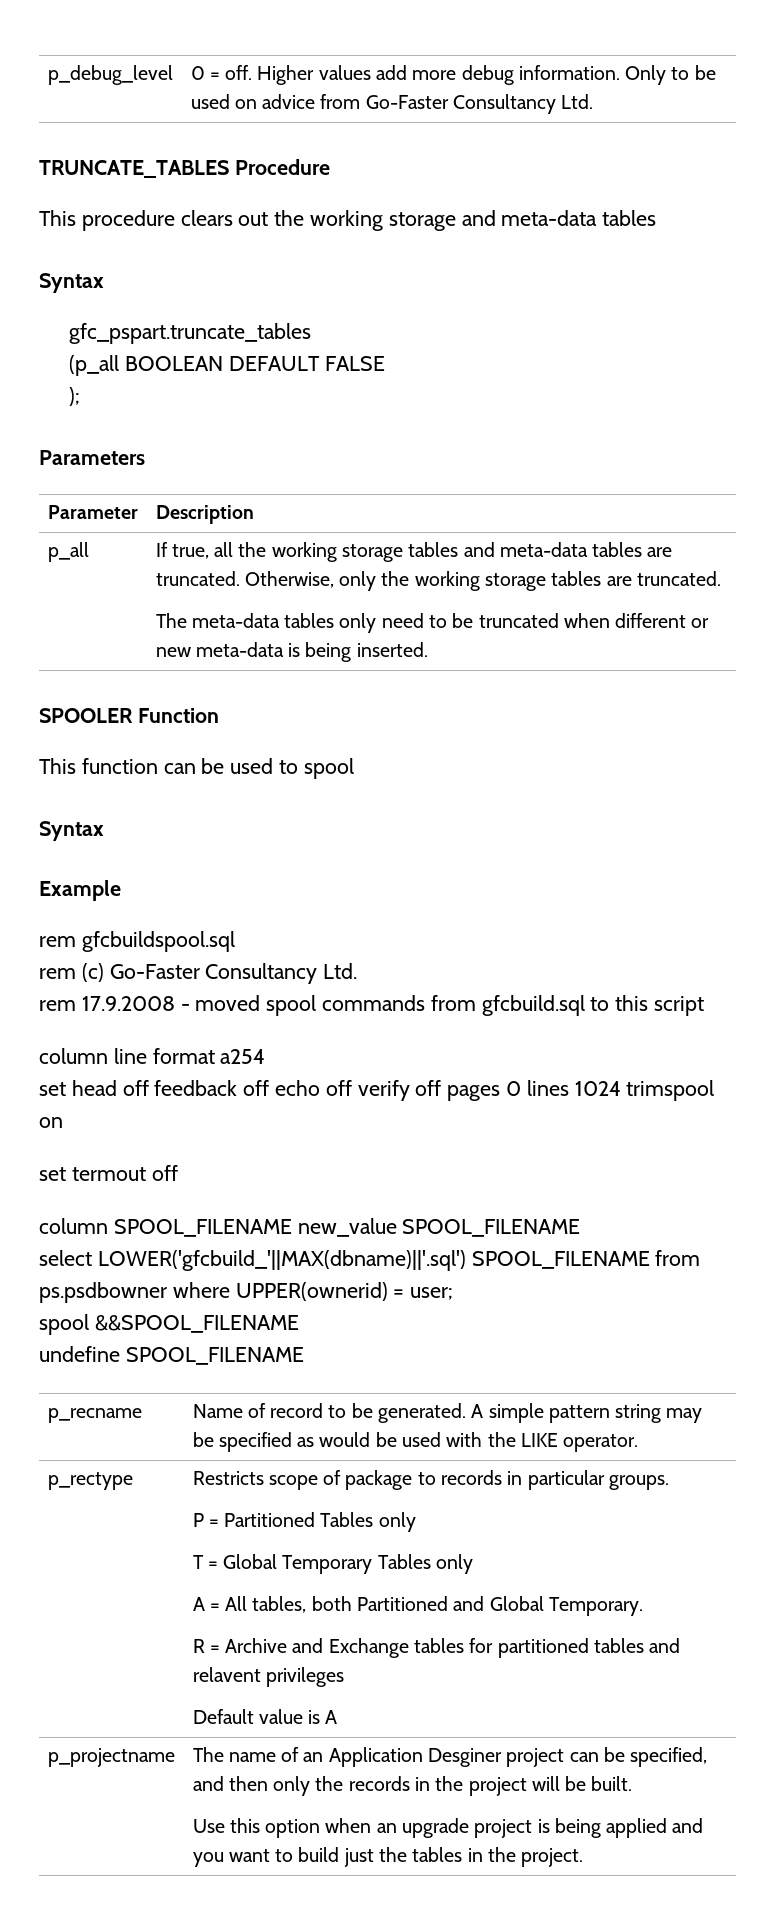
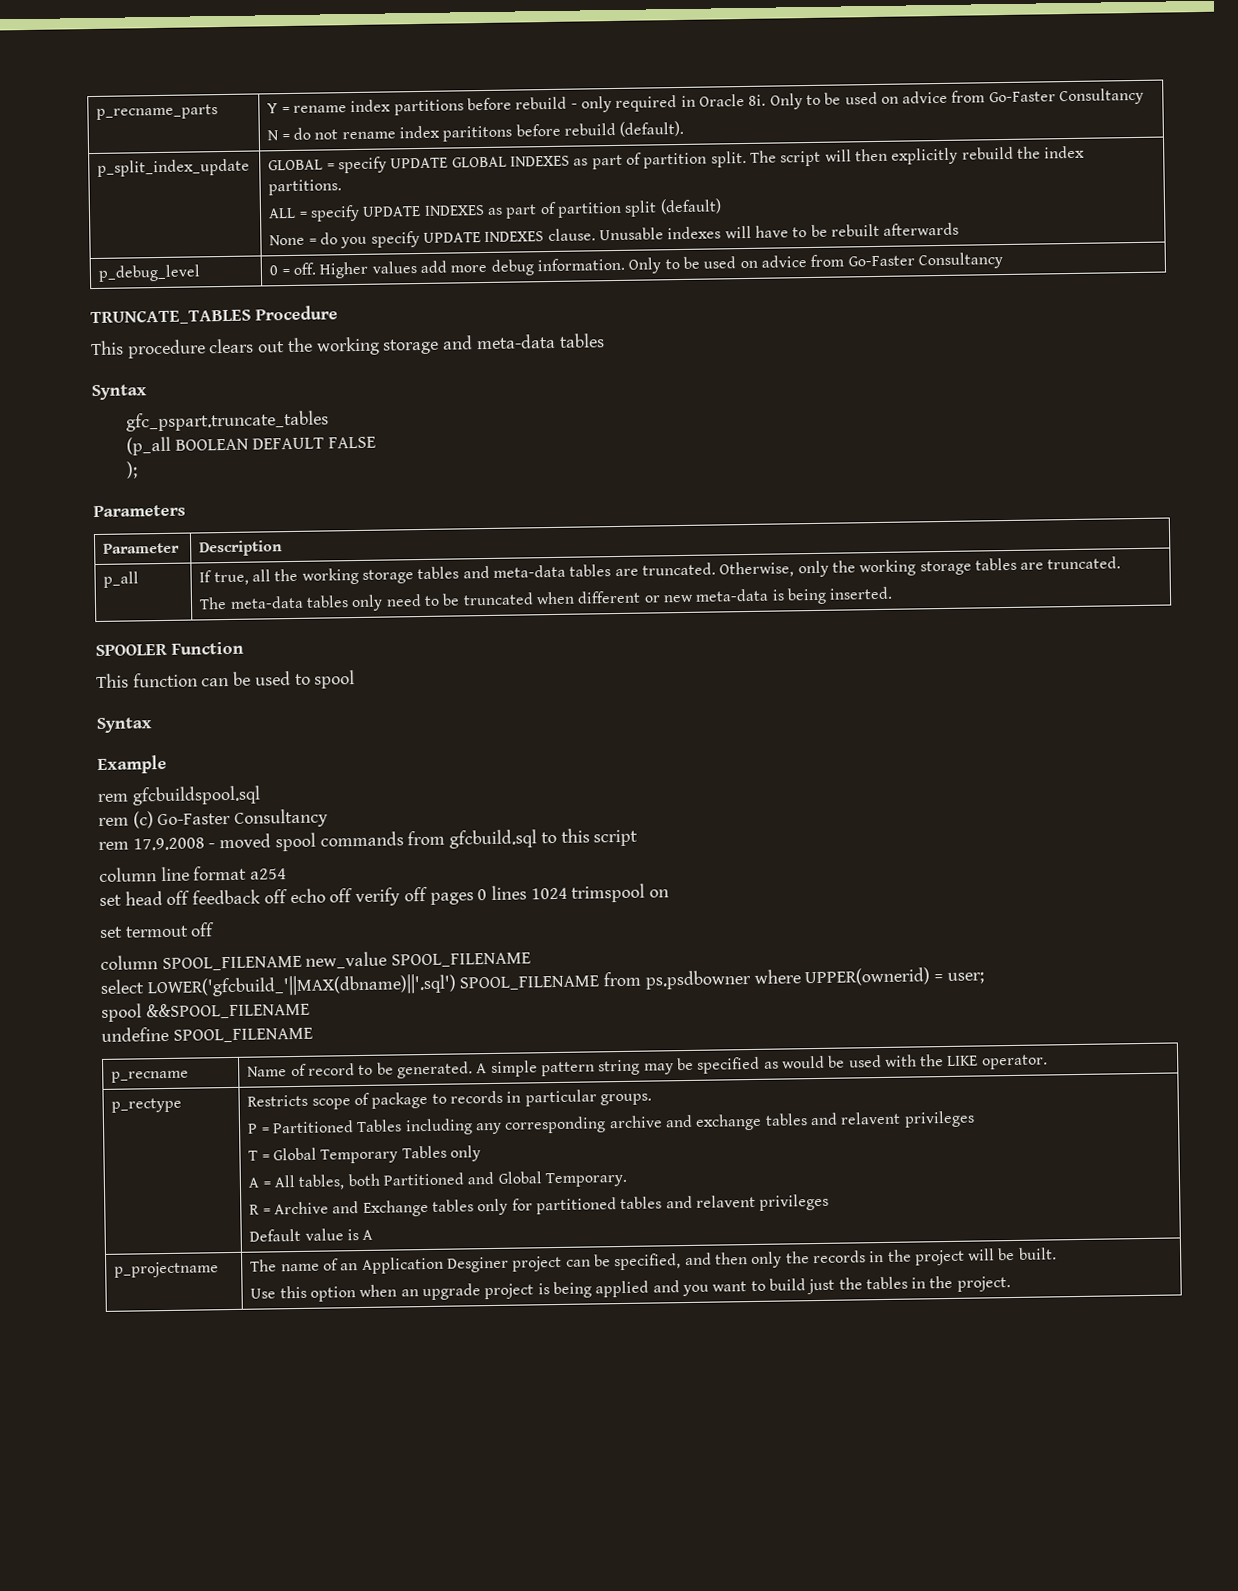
+ p_recname_parts | Y = rename index partitions before rebuild - only required in Oracle 8i. Only to be used on advice from Go-Faster Consultancy
+ N = do not rename index parititons before rebuild (default).
+ p_split_index_update | GLOBAL = specify UPDATE GLOBAL INDEXES as part of partition split. The script will then explicitly rebuild the index partitions.
+ ALL = specify UPDATE INDEXES as part of partition split (default)
+ None = do you specify UPDATE INDEXES clause. Unusable indexes will have to be rebuilt afterwards
- p_debug_level | 0 = off. Higher values add more debug information. Only to be used on advice from Go-Faster Consultancy Ltd.
+ p_debug_level | 0 = off. Higher values add more debug information. Only to be used on advice from Go-Faster Consultancy
- rem (c) Go-Faster Consultancy Ltd.
+ rem (c) Go-Faster Consultancy
- P = Partitioned Tables only
+ P = Partitioned Tables including any corresponding archive and exchange tables and relavent privileges
- R = Archive and Exchange tables for partitioned tables and relavent privileges
+ R = Archive and Exchange tables only for partitioned tables and relavent privileges

